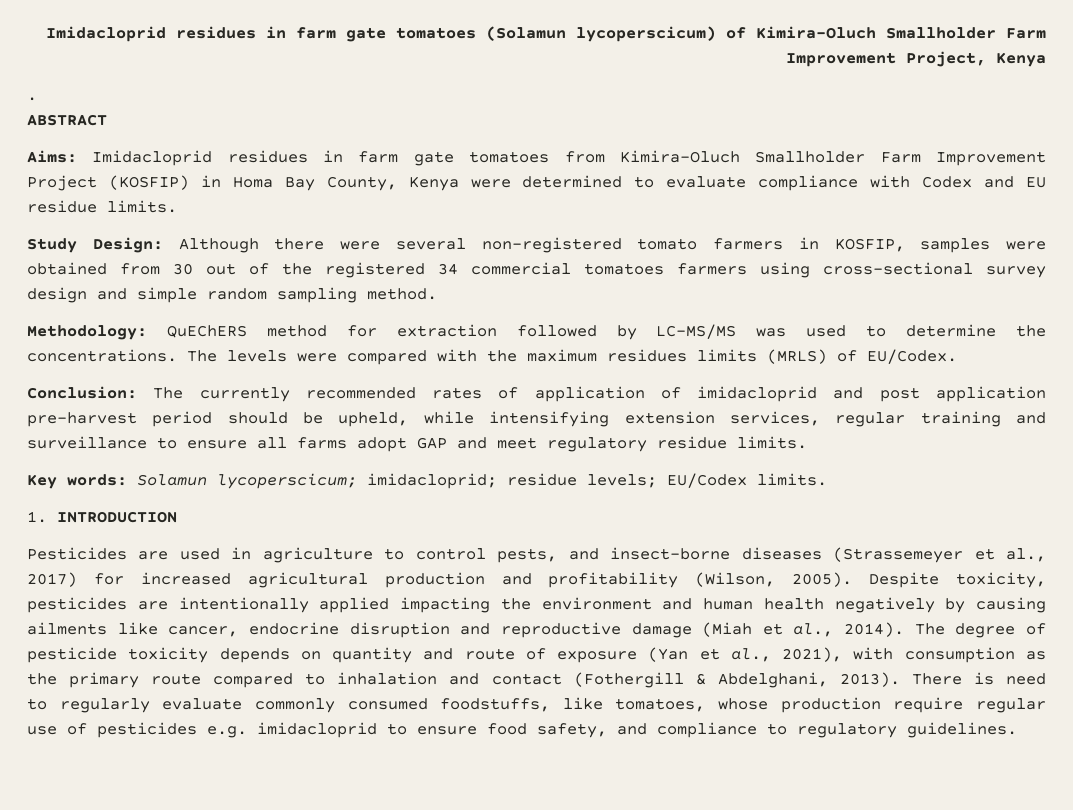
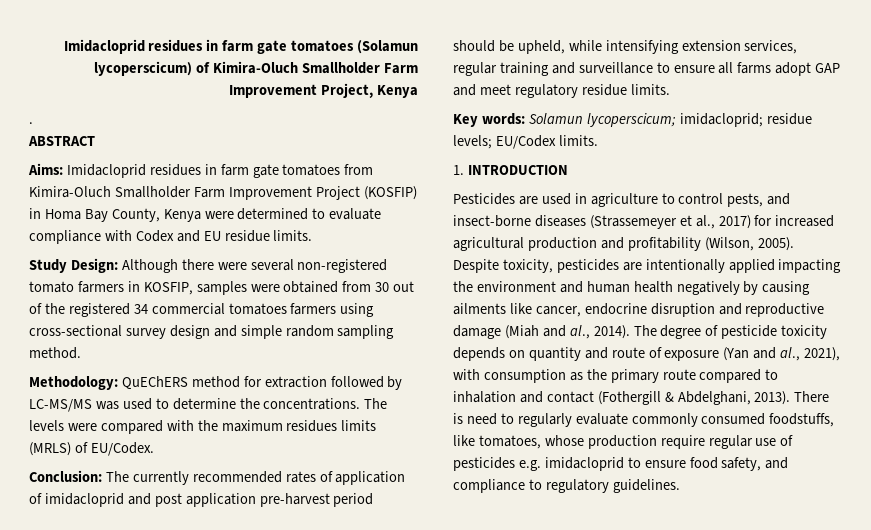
- Despite toxicity, pesticides are intentionally applied impacting the environment and human health negatively by causing ailments like cancer, endocrine disruption and reproductive damage (Miah et al., 2014).
+ Despite toxicity, pesticides are intentionally applied impacting the environment and human health negatively by causing ailments like cancer, endocrine disruption and reproductive damage (Miah and al., 2014).
- The degree of pesticide toxicity depends on quantity and route of exposure (Yan et al., 2021), with consumption as the primary route compared to inhalation and contact (Fothergill & Abdelghani, 2013).
+ The degree of pesticide toxicity depends on quantity and route of exposure (Yan and al., 2021), with consumption as the primary route compared to inhalation and contact (Fothergill & Abdelghani, 2013).

